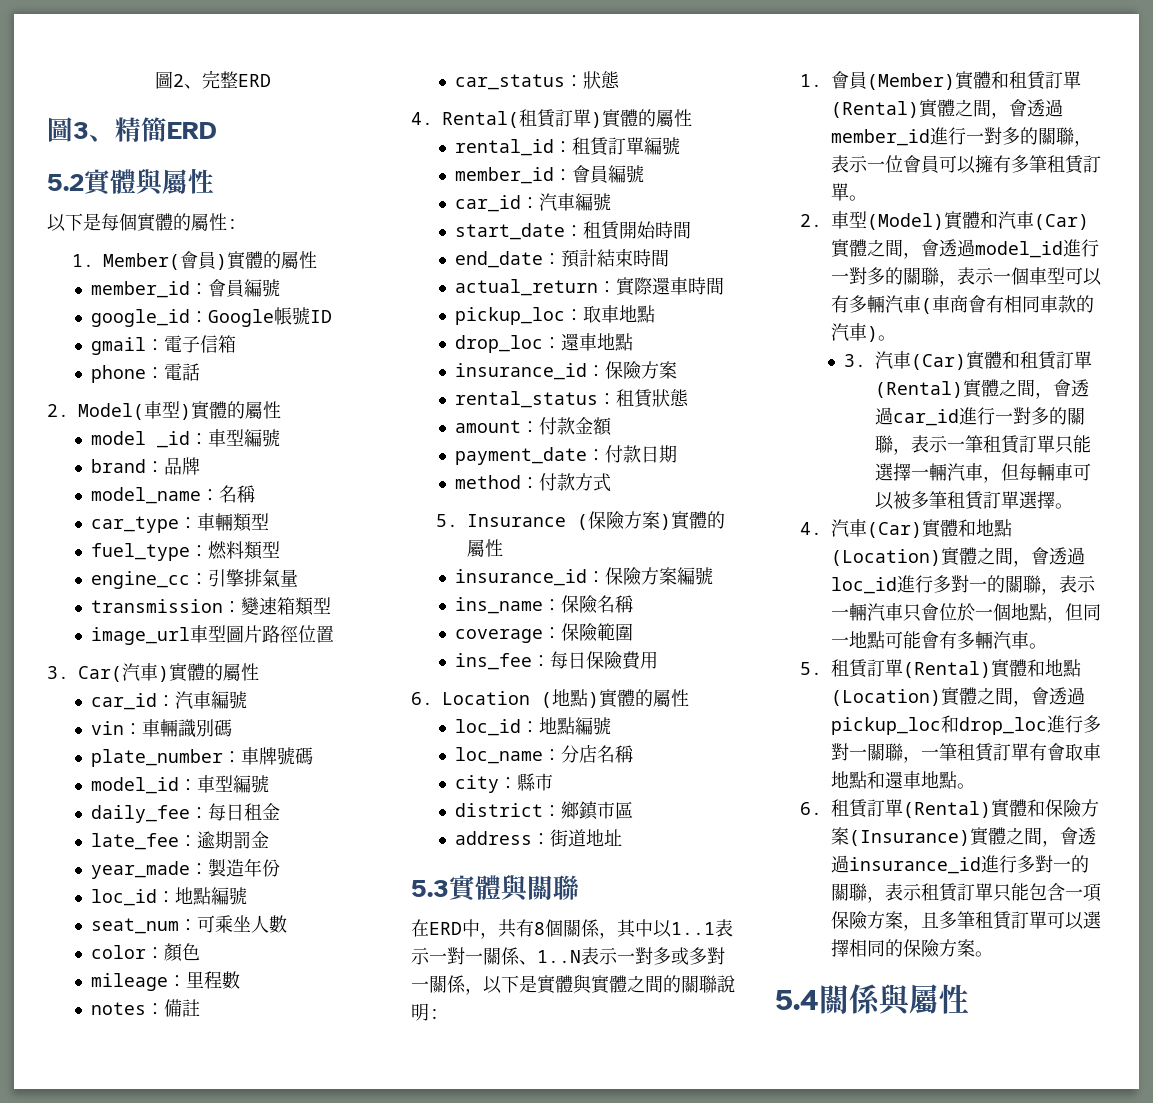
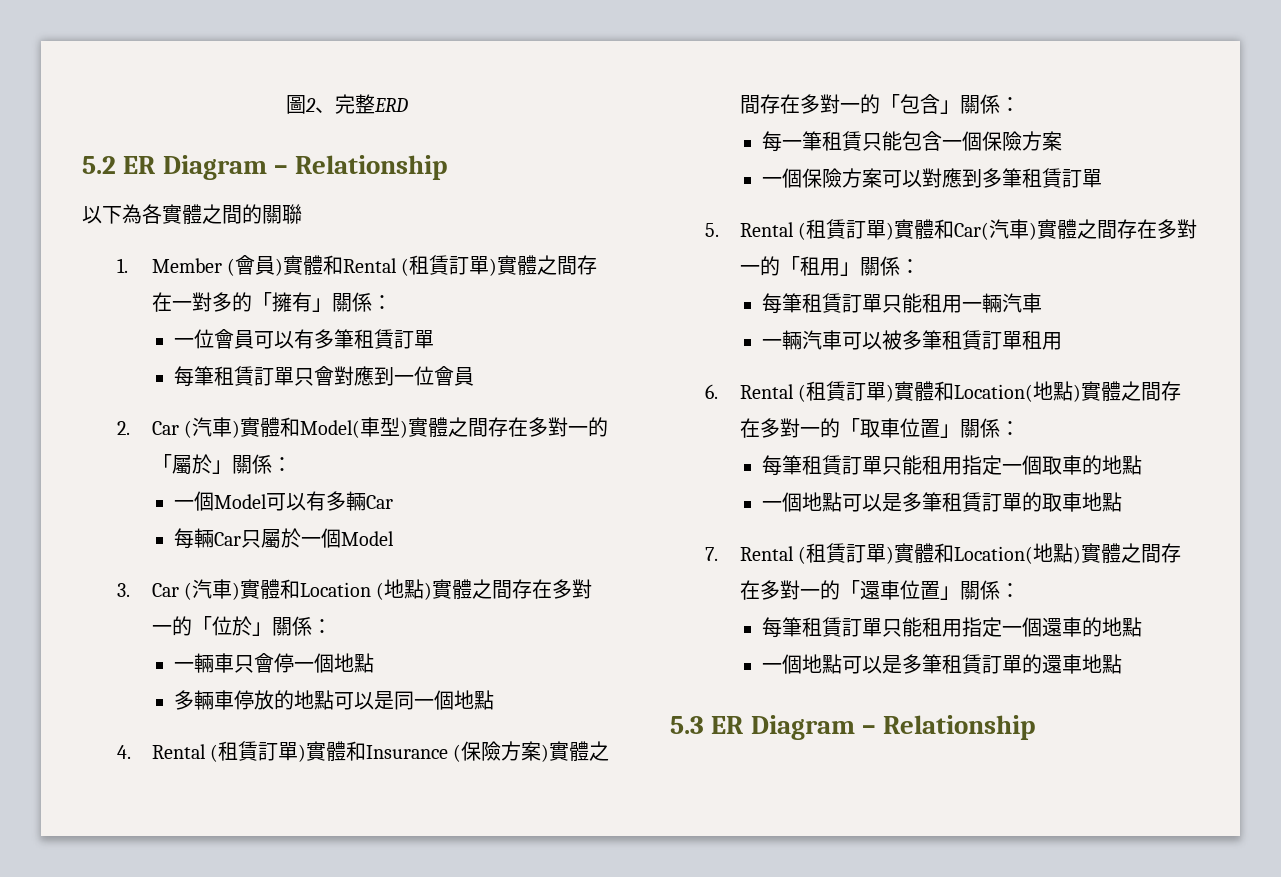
- 圖3、精簡ERD
- 5.2實體與屬性
- 以下是每個實體的屬性:
- 1. Member(會員)實體的屬性
- member_id：會員編號
- google_id：Google帳號ID
- gmail：電子信箱
- phone：電話
- 2. Model(車型)實體的屬性
- model _id：車型編號
- brand：品牌
- model_name：名稱
- car_type：車輛類型
- fuel_type：燃料類型
- engine_cc：引擎排氣量
- transmission：變速箱類型
- image_url車型圖片路徑位置
- 3. Car(汽車)實體的屬性
- car_id：汽車編號
- vin：車輛識別碼
- plate_number：車牌號碼
- model_id：車型編號
- daily_fee：每日租金
- late_fee：逾期罰金
- year_made：製造年份
- loc_id：地點編號
- seat_num：可乘坐人數
- color：顏色
- mileage：里程數
- notes：備註
- car_status：狀態
- 4. Rental(租賃訂單)實體的屬性
- rental_id：租賃訂單編號
- member_id：會員編號
- car_id：汽車編號
- start_date：租賃開始時間
- end_date：預計結束時間
- actual_return：實際還車時間
- pickup_loc：取車地點
- drop_loc：還車地點
- insurance_id：保險方案
- rental_status：租賃狀態
- amount：付款金額
- payment_date：付款日期
- method：付款方式
- 5. Insurance (保險方案)實體的屬性
- insurance_id：保險方案編號
- ins_name：保險名稱
- coverage：保險範圍
- ins_fee：每日保險費用
- 6. Location (地點)實體的屬性
- loc_id：地點編號
- loc_name：分店名稱
- city：縣市
- district：鄉鎮市區
- address：街道地址
- 5.3實體與關聯
- 在ERD中，共有8個關係，其中以1..1表示一對一關係、1..N表示一對多或多對一關係，以下是實體與實體之間的關聯說明:
- 1.會員(Member)實體和租賃訂單(Rental)實體之間，會透過member_id進行一對多的關聯，表示一位會員可以擁有多筆租賃訂單。
- 2.車型(Model)實體和汽車(Car)實體之間，會透過model_id進行一對多的關聯，表示一個車型可以有多輛汽車(車商會有相同車款的汽車)。
- 3.汽車(Car)實體和租賃訂單(Rental)實體之間，會透過car_id進行一對多的關聯，表示一筆租賃訂單只能選擇一輛汽車，但每輛車可以被多筆租賃訂單選擇。
- 4.汽車(Car)實體和地點(Location)實體之間，會透過loc_id進行多對一的關聯，表示一輛汽車只會位於一個地點，但同一地點可能會有多輛汽車。
- 5.租賃訂單(Rental)實體和地點(Location)實體之間，會透過pickup_loc和drop_loc進行多對一關聯，一筆租賃訂單有會取車地點和還車地點。
- 6.租賃訂單(Rental)實體和保險方案(Insurance)實體之間，會透過insurance_id進行多對一的關聯，表示租賃訂單只能包含一項保險方案，且多筆租賃訂單可以選擇相同的保險方案。
- 5.4關係與屬性
+ 5.2 ER Diagram – Relationship
+ 以下為各實體之間的關聯
+ 1. Member (會員)實體和Rental (租賃訂單)實體之間存在一對多的「擁有」關係：
+ 一位會員可以有多筆租賃訂單
+ 每筆租賃訂單只會對應到一位會員
+ 2. Car (汽車)實體和Model(車型)實體之間存在多對一的「屬於」關係：
+ 一個Model可以有多輛Car
+ 每輛Car只屬於一個Model
+ 3. Car (汽車)實體和Location (地點)實體之間存在多對一的「位於」關係：
+ 一輛車只會停一個地點
+ 多輛車停放的地點可以是同一個地點
+ 4. Rental (租賃訂單)實體和Insurance (保險方案)實體之間存在多對一的「包含」關係：
+ 每一筆租賃只能包含一個保險方案
+ 一個保險方案可以對應到多筆租賃訂單
+ 5. Rental (租賃訂單)實體和Car(汽車)實體之間存在多對一的「租用」關係：
+ 每筆租賃訂單只能租用一輛汽車
+ 一輛汽車可以被多筆租賃訂單租用
+ 6. Rental (租賃訂單)實體和Location(地點)實體之間存在多對一的「取車位置」關係：
+ 每筆租賃訂單只能租用指定一個取車的地點
+ 一個地點可以是多筆租賃訂單的取車地點
+ 7. Rental (租賃訂單)實體和Location(地點)實體之間存在多對一的「還車位置」關係：
+ 每筆租賃訂單只能租用指定一個還車的地點
+ 一個地點可以是多筆租賃訂單的還車地點
+ 5.3 ER Diagram – Relationship

